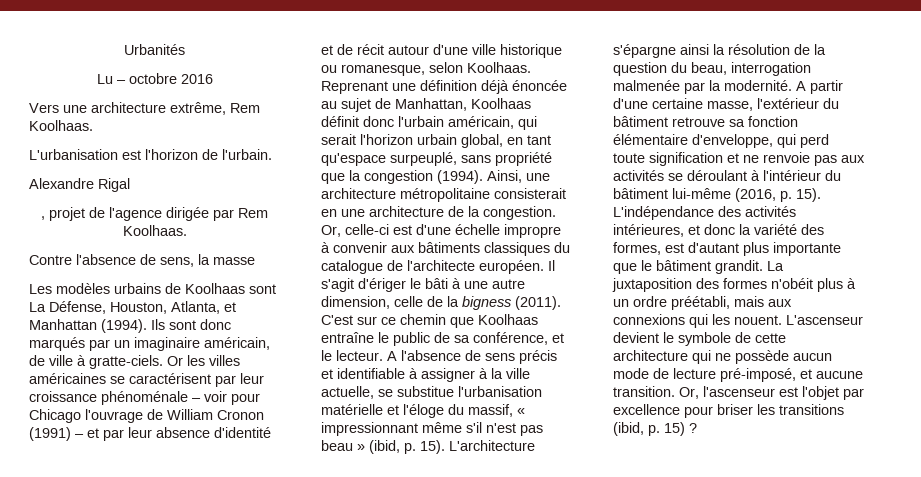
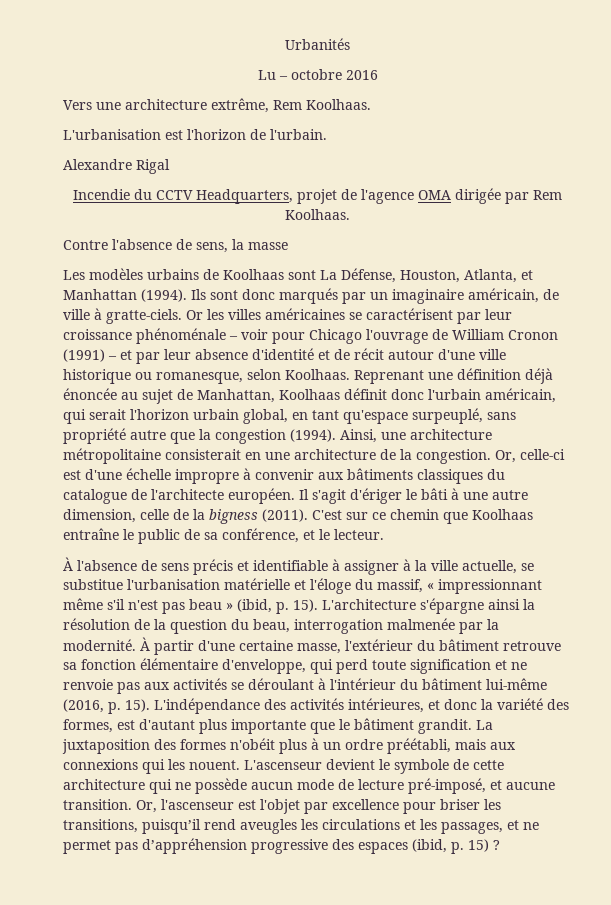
- , projet de l'agence dirigée par Rem Koolhaas.
+ Incendie du CCTV Headquarters, projet de l'agence OMA dirigée par Rem Koolhaas.
- Reprenant une définition déjà énoncée au sujet de Manhattan, Koolhaas définit donc l'urbain américain, qui serait l'horizon urbain global, en tant qu'espace surpeuplé, sans propriété que la congestion (1994).
+ Reprenant une définition déjà énoncée au sujet de Manhattan, Koolhaas définit donc l'urbain américain, qui serait l'horizon urbain global, en tant qu'espace surpeuplé, sans propriété autre que la congestion (1994).
- C'est sur ce chemin que Koolhaas entraîne le public de sa conférence, et le lecteur. A l'absence de sens précis et identifiable à assigner à la ville actuelle, se substitue l'urbanisation matérielle et l'éloge du massif, « impressionnant même s'il n'est pas beau » (ibid, p. 15).
+ C'est sur ce chemin que Koolhaas entraîne le public de sa conférence, et le lecteur.
+ À l'absence de sens précis et identifiable à assigner à la ville actuelle, se substitue l'urbanisation matérielle et l'éloge du massif, « impressionnant même s'il n'est pas beau » (ibid, p. 15).
- A partir d'une certaine masse, l'extérieur du bâtiment retrouve sa fonction élémentaire d'enveloppe, qui perd toute signification et ne renvoie pas aux activités se déroulant à l'intérieur du bâtiment lui-même (2016, p. 15).
+ À partir d'une certaine masse, l'extérieur du bâtiment retrouve sa fonction élémentaire d'enveloppe, qui perd toute signification et ne renvoie pas aux activités se déroulant à l'intérieur du bâtiment lui-même (2016, p. 15).
- Or, l'ascenseur est l'objet par excellence pour briser les transitions (ibid, p. 15) ?
+ Or, l'ascenseur est l'objet par excellence pour briser les transitions, puisqu’il rend aveugles les circulations et les passages, et ne permet pas d’appréhension progressive des espaces (ibid, p. 15) ?

